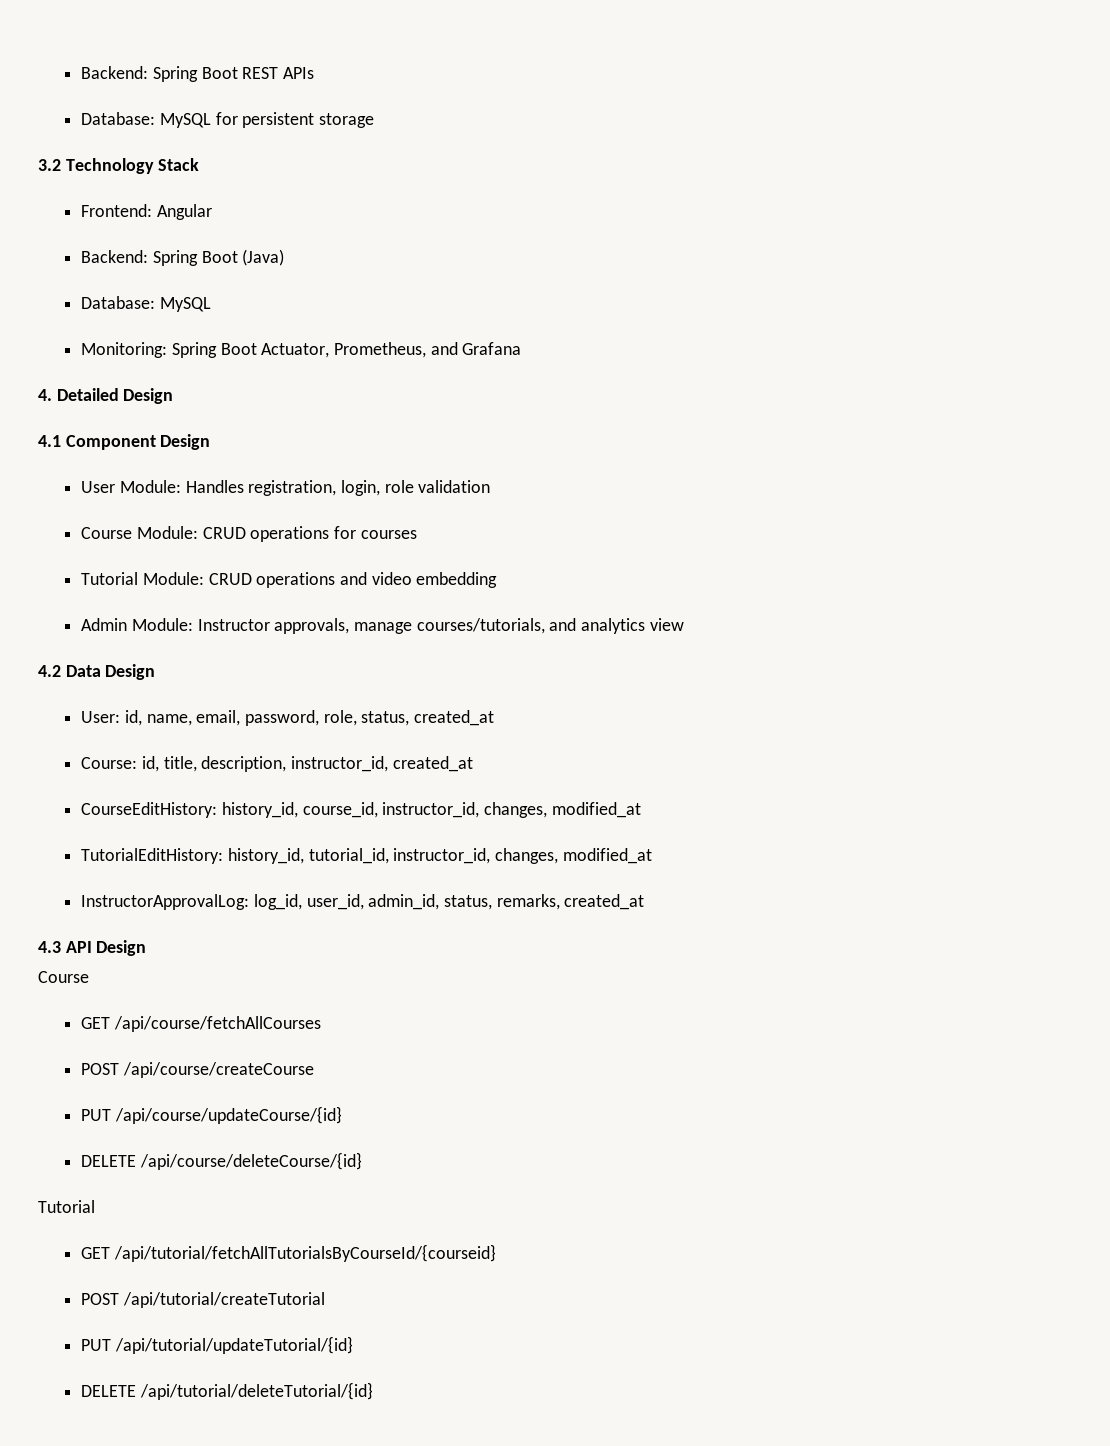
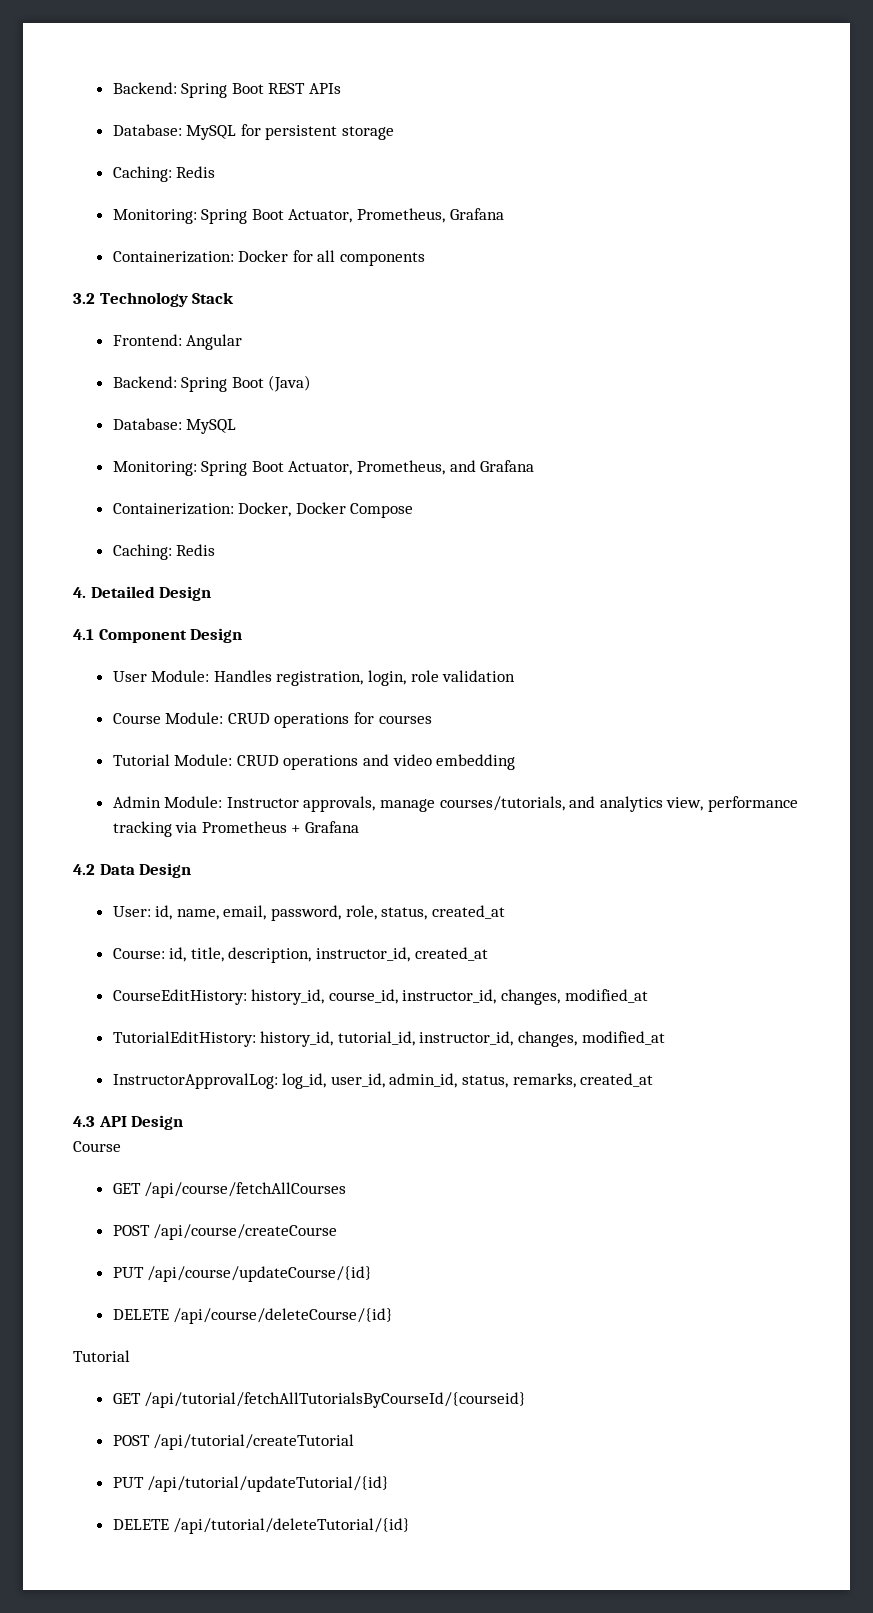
  Database: MySQL for persistent storage
+ Caching: Redis
+ Monitoring: Spring Boot Actuator, Prometheus, Grafana
+ Containerization: Docker for all components
+ Containerization: Docker, Docker Compose
+ Caching: Redis
- Admin Module: Instructor approvals, manage courses/tutorials, and analytics view
+ Admin Module: Instructor approvals, manage courses/tutorials, and analytics view, performance tracking via Prometheus + Grafana

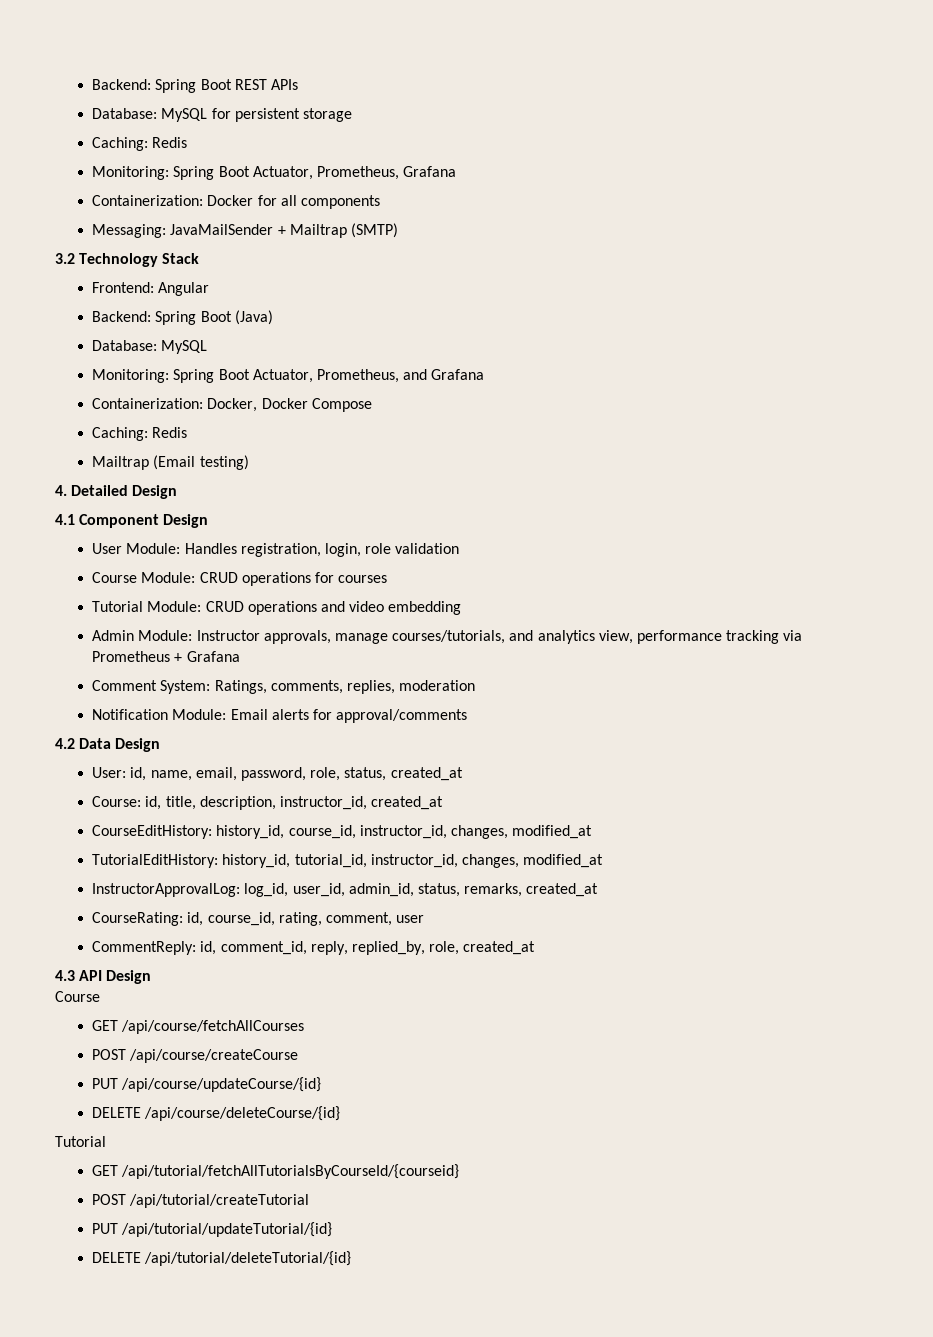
+ Messaging: JavaMailSender + Mailtrap (SMTP)
+ Mailtrap (Email testing)
+ Comment System: Ratings, comments, replies, moderation
+ Notification Module: Email alerts for approval/comments
+ CourseRating: id, course_id, rating, comment, user
+ CommentReply: id, comment_id, reply, replied_by, role, created_at

